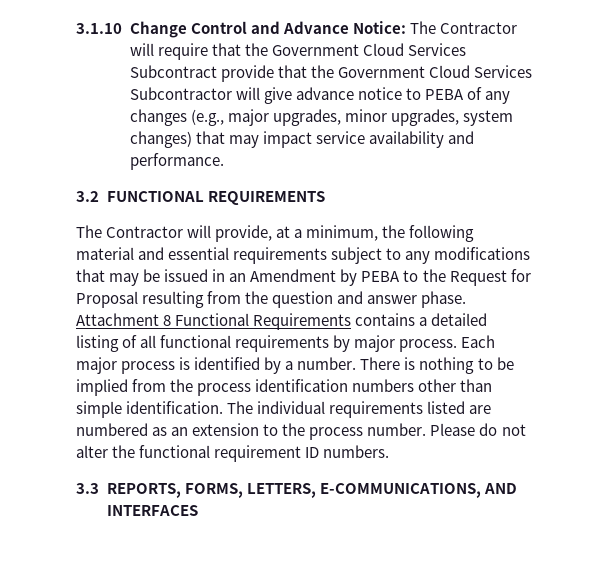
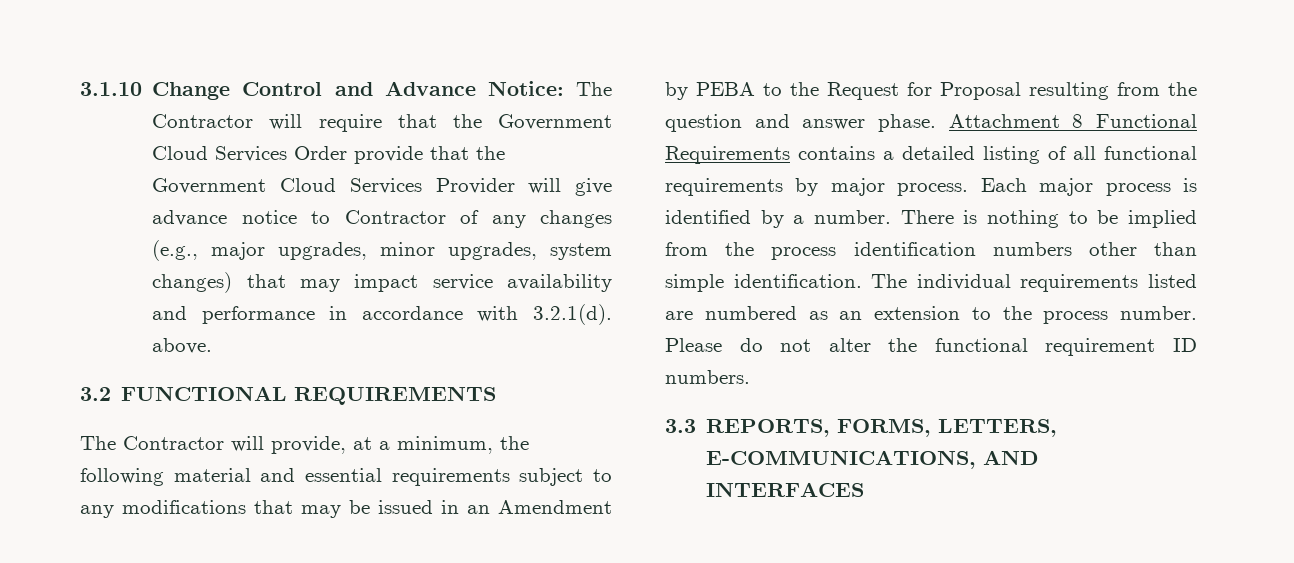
- 3.1.10 Change Control and Advance Notice: The Contractor will require that the Government Cloud Services Subcontract provide that the Government Cloud Services Subcontractor will give advance notice to PEBA of any changes (e.g., major upgrades, minor upgrades, system changes) that may impact service availability and performance.
+ 3.1.10 Change Control and Advance Notice: The Contractor will require that the Government Cloud Services Order provide that the Government Cloud Services Provider will give advance notice to Contractor of any changes (e.g., major upgrades, minor upgrades, system changes) that may impact service availability and performance in accordance with 3.2.1(d). above.

